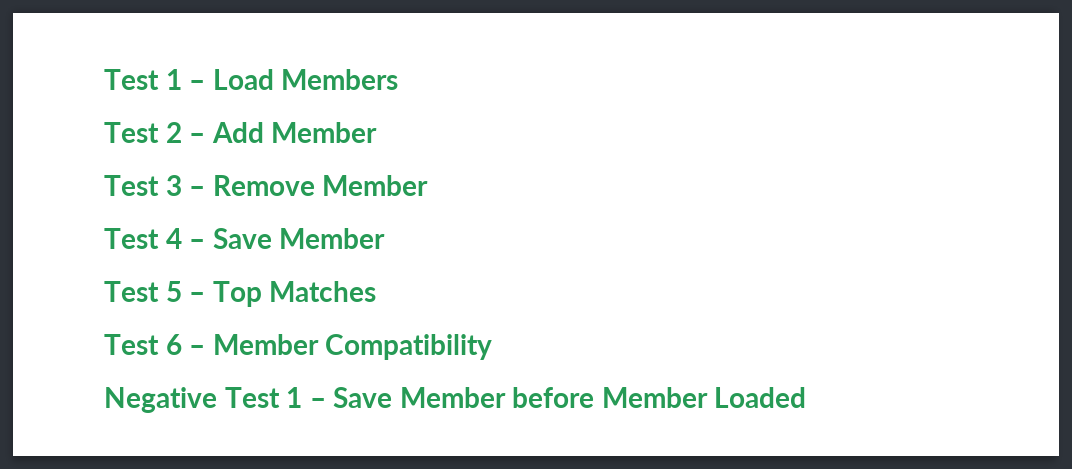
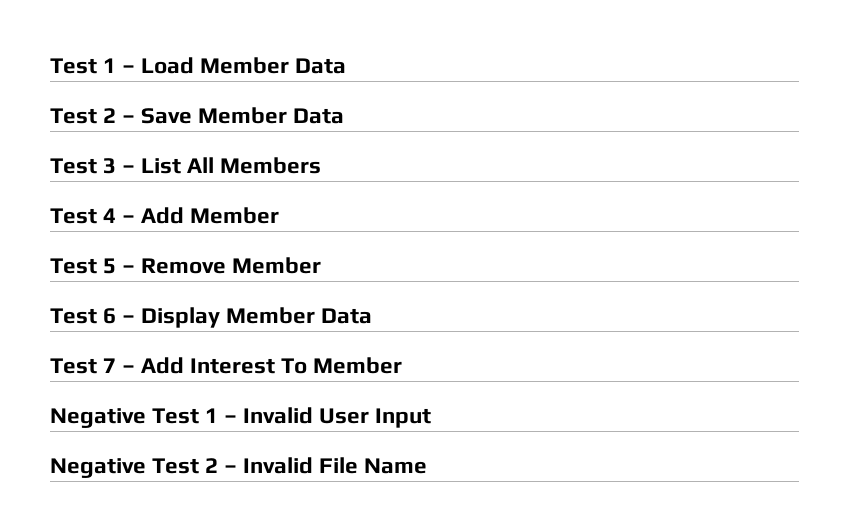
- Test 1 – Load Members
+ Test 1 – Load Member Data
+ Test 2 – Save Member Data
+ Test 3 – List All Members
- Test 2 – Add Member
+ Test 4 – Add Member
- Test 3 – Remove Member
+ Test 5 – Remove Member
- Test 4 – Save Member
- Test 5 – Top Matches
- Test 6 – Member Compatibility
+ Test 6 – Display Member Data
+ Test 7 – Add Interest To Member
- Negative Test 1 – Save Member before Member Loaded
+ Negative Test 1 – Invalid User Input
+ Negative Test 2 – Invalid File Name

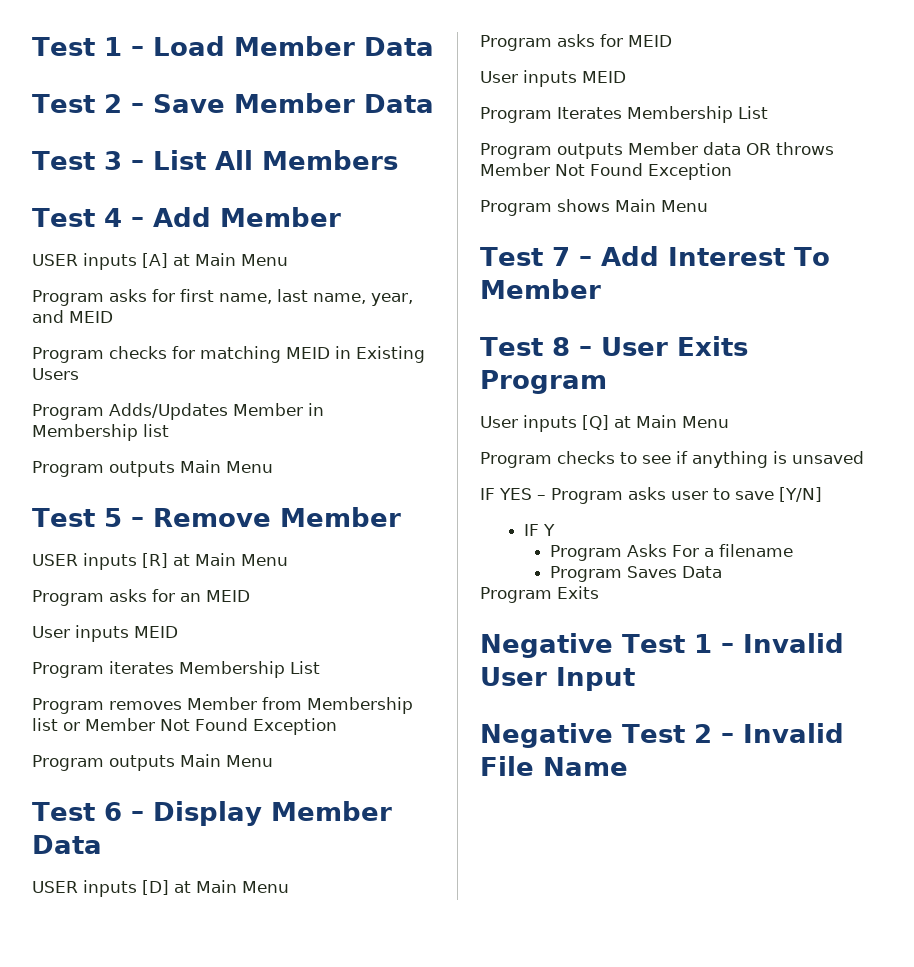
+ USER inputs [A] at Main Menu
+ Program asks for first name, last name, year, and MEID
+ Program checks for matching MEID in Existing Users
+ Program Adds/Updates Member in Membership list
+ Program outputs Main Menu
+ USER inputs [R] at Main Menu
+ Program asks for an MEID
+ User inputs MEID
+ Program iterates Membership List
+ Program removes Member from Membership list or Member Not Found Exception
+ Program outputs Main Menu
+ USER inputs [D] at Main Menu
+ Program asks for MEID
+ User inputs MEID
+ Program Iterates Membership List
+ Program outputs Member data OR throws Member Not Found Exception
+ Program shows Main Menu
+ Test 8 – User Exits Program
+ User inputs [Q] at Main Menu
+ Program checks to see if anything is unsaved
+ IF YES – Program asks user to save [Y/N]
+ IF Y
+ Program Asks For a filename
+ Program Saves Data
+ Program Exits

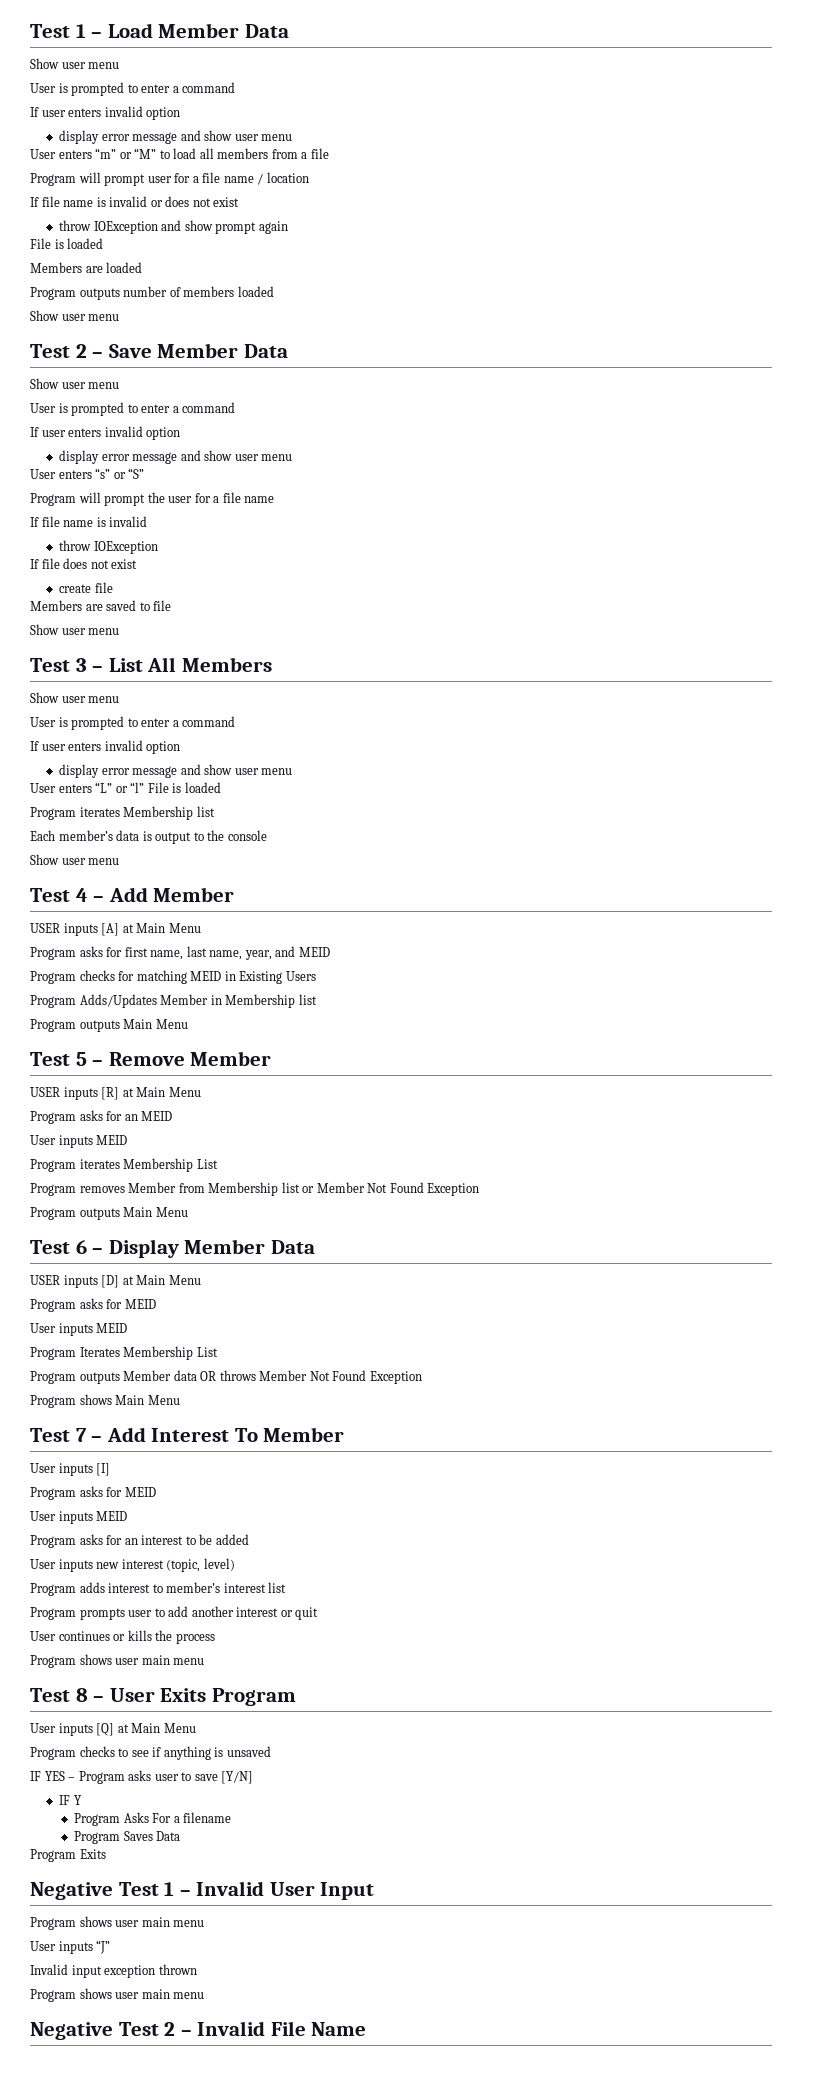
  Test 1 – Load Member Data
+ Show user menu
+ User is prompted to enter a command
+ If user enters invalid option
+ display error message and show user menu
+ User enters “m” or “M” to load all members from a file
+ Program will prompt user for a file name / location
+ If file name is invalid or does not exist
+ throw IOException and show prompt again
+ File is loaded
+ Members are loaded
+ Program outputs number of members loaded
+ Show user menu
  Test 2 – Save Member Data
+ Show user menu
+ User is prompted to enter a command
+ If user enters invalid option
+ display error message and show user menu
+ User enters “s” or “S”
+ Program will prompt the user for a file name
+ If file name is invalid
+ throw IOException
+ If file does not exist
+ create file
+ Members are saved to file
+ Show user menu
  Test 3 – List All Members
+ Show user menu
+ User is prompted to enter a command
+ If user enters invalid option
+ display error message and show user menu
+ User enters “L” or “l” File is loaded
+ Program iterates Membership list
+ Each member’s data is output to the console
+ Show user menu
+ User inputs [I]
+ Program asks for MEID
+ User inputs MEID
+ Program asks for an interest to be added
+ User inputs new interest (topic, level)
+ Program adds interest to member’s interest list
+ Program prompts user to add another interest or quit
+ User continues or kills the process
+ Program shows user main menu
  Negative Test 1 – Invalid User Input
+ Program shows user main menu
+ User inputs “J”
+ Invalid input exception thrown
+ Program shows user main menu

